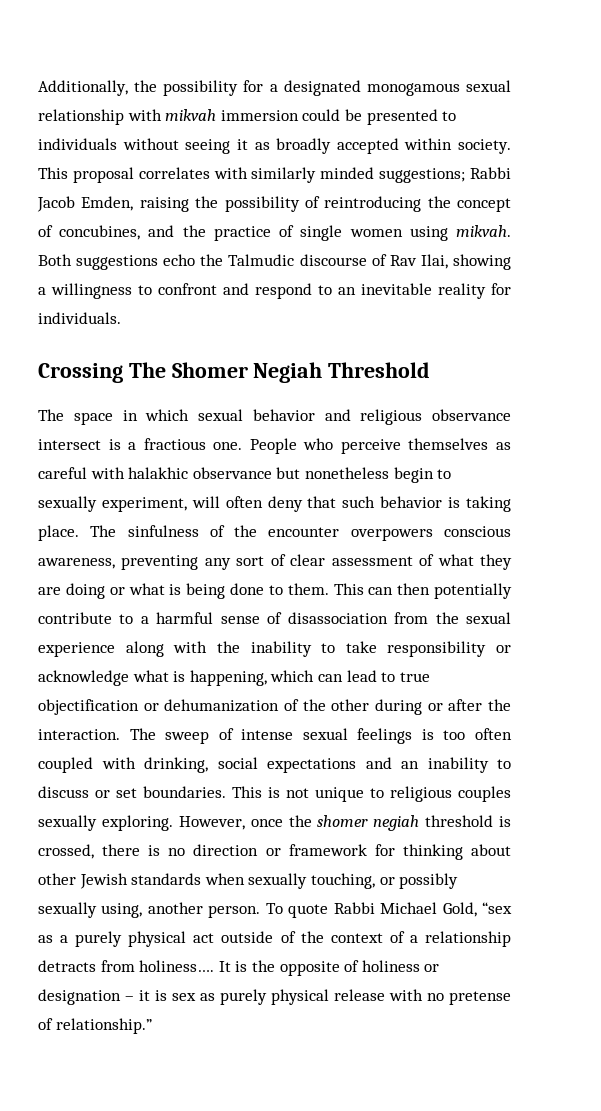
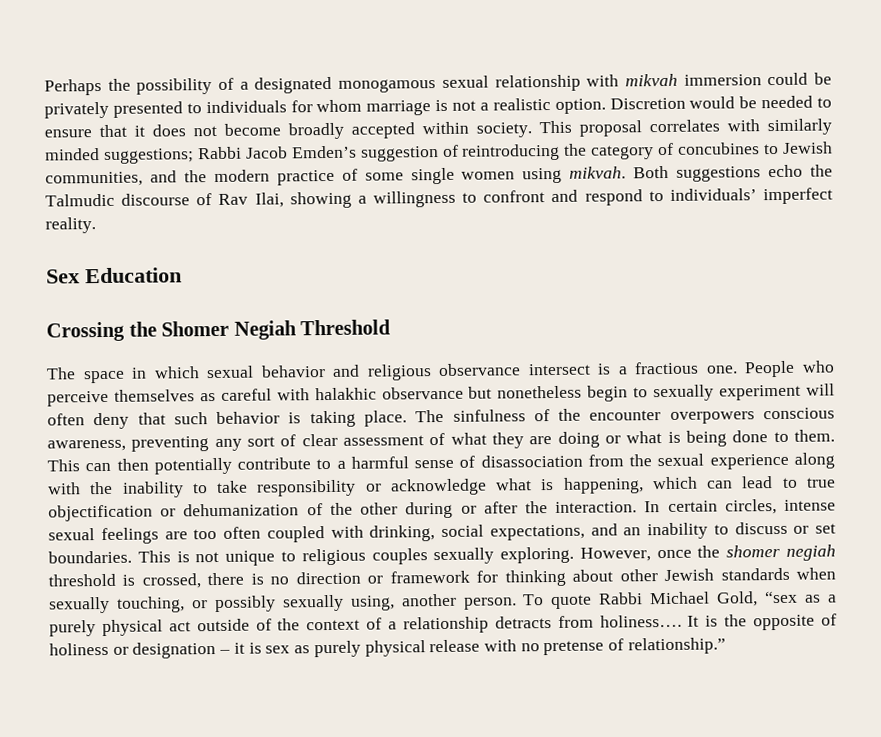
- Additionally, the possibility for a designated monogamous sexual relationship with mikvah immersion could be presented to individuals without seeing it as broadly accepted within society.
+ Perhaps the possibility of a designated monogamous sexual relationship with mikvah immersion could be privately presented to individuals for whom marriage is not a realistic option. Discretion would be needed to ensure that it does not become broadly accepted within society.
- This proposal correlates with similarly minded suggestions; Rabbi Jacob Emden, raising the possibility of reintroducing the concept of concubines, and the practice of single women using mikvah.
+ This proposal correlates with similarly minded suggestions; Rabbi Jacob Emden’s suggestion of reintroducing the category of concubines to Jewish communities, and the modern practice of some single women using mikvah.
- Both suggestions echo the Talmudic discourse of Rav Ilai, showing a willingness to confront and respond to an inevitable reality for individuals.
+ Both suggestions echo the Talmudic discourse of Rav Ilai, showing a willingness to confront and respond to individuals’ imperfect reality.
+ Sex Education
- Crossing The Shomer Negiah Threshold
+ Crossing the Shomer Negiah Threshold
- People who perceive themselves as careful with halakhic observance but nonetheless begin to sexually experiment, will often deny that such behavior is taking place.
+ People who perceive themselves as careful with halakhic observance but nonetheless begin to sexually experiment will often deny that such behavior is taking place.
- The sweep of intense sexual feelings is too often coupled with drinking, social expectations and an inability to discuss or set boundaries.
+ In certain circles, intense sexual feelings are too often coupled with drinking, social expectations, and an inability to discuss or set boundaries.

